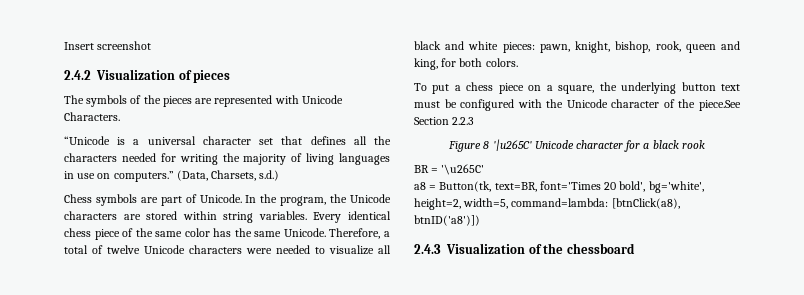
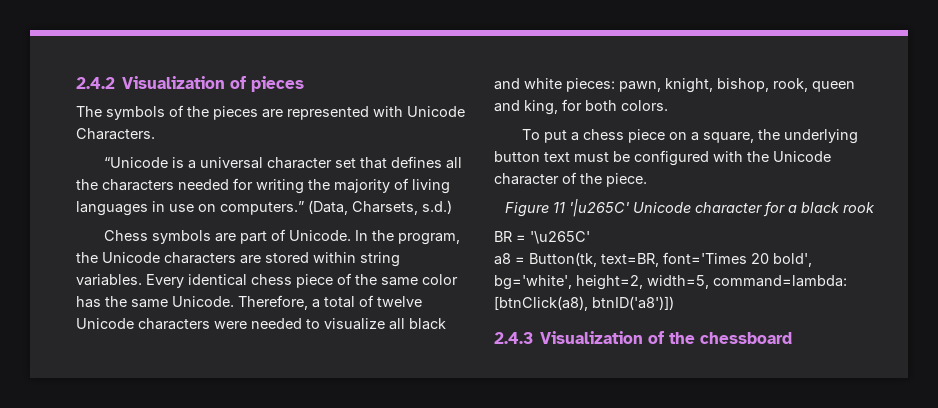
- Insert screenshot
- To put a chess piece on a square, the underlying button text must be configured with the Unicode character of the piece.See Section 2.2.3
+ To put a chess piece on a square, the underlying button text must be configured with the Unicode character of the piece.
- Figure 8 '|u265C' Unicode character for a black rook
+ Figure 11 '|u265C' Unicode character for a black rook

